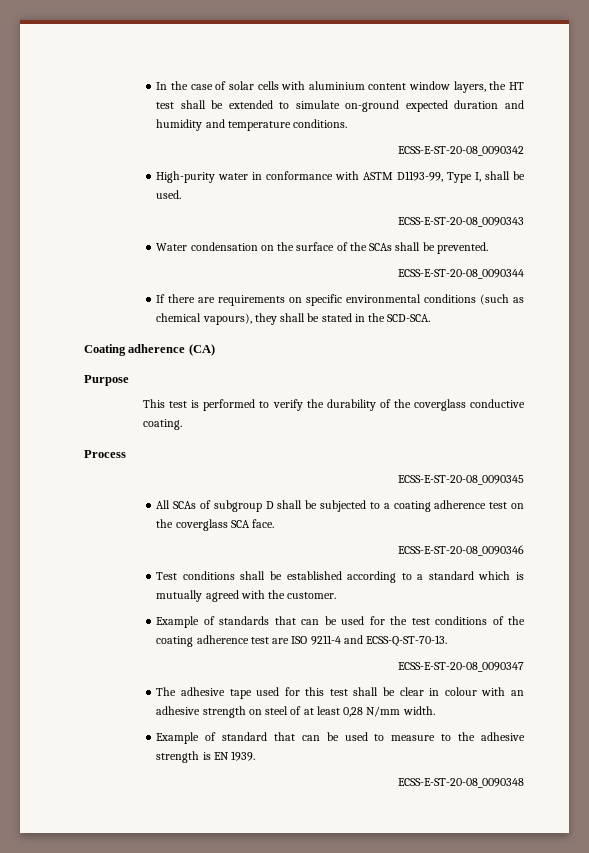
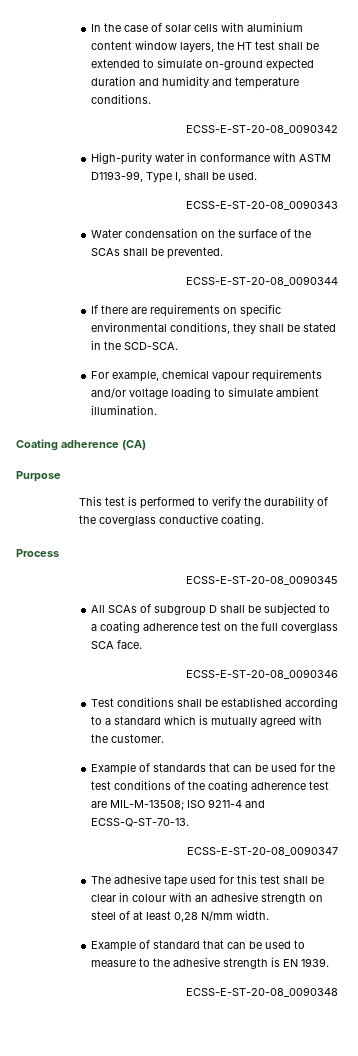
- If there are requirements on specific environmental conditions (such as chemical vapours), they shall be stated in the SCD-SCA.
+ If there are requirements on specific environmental conditions, they shall be stated in the SCD-SCA.
+ For example, chemical vapour requirements and/or voltage loading to simulate ambient illumination.
- All SCAs of subgroup D shall be subjected to a coating adherence test on the coverglass SCA face.
+ All SCAs of subgroup D shall be subjected to a coating adherence test on the full coverglass SCA face.
- Example of standards that can be used for the test conditions of the coating adherence test are ISO 9211-4 and ECSS-Q-ST-70-13.
+ Example of standards that can be used for the test conditions of the coating adherence test are MIL-M-13508; ISO 9211-4 and ECSS-Q-ST-70-13.

